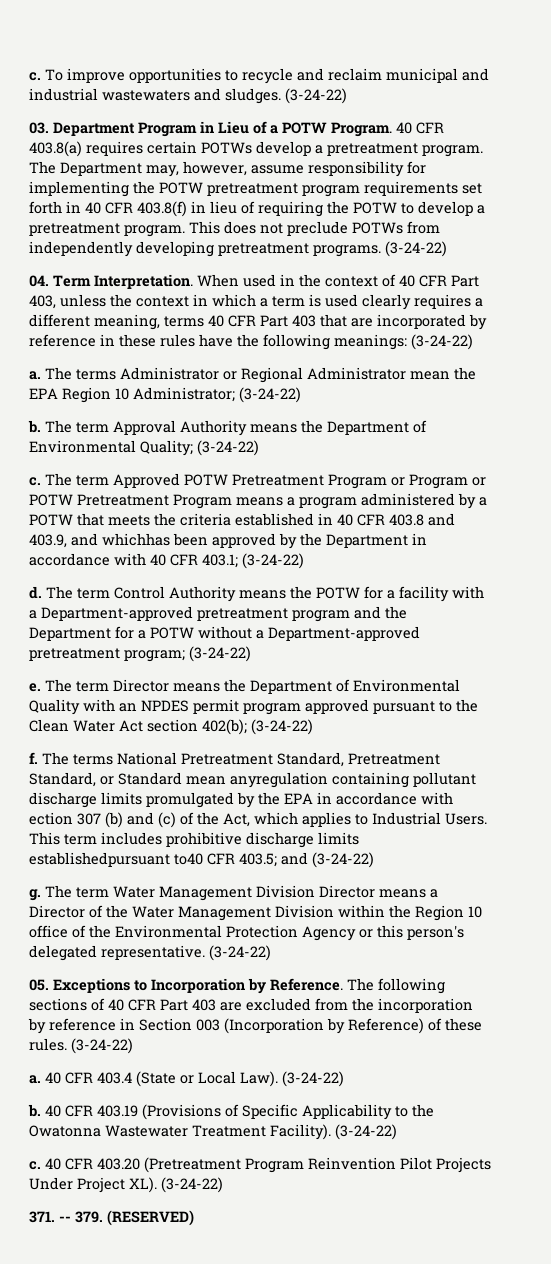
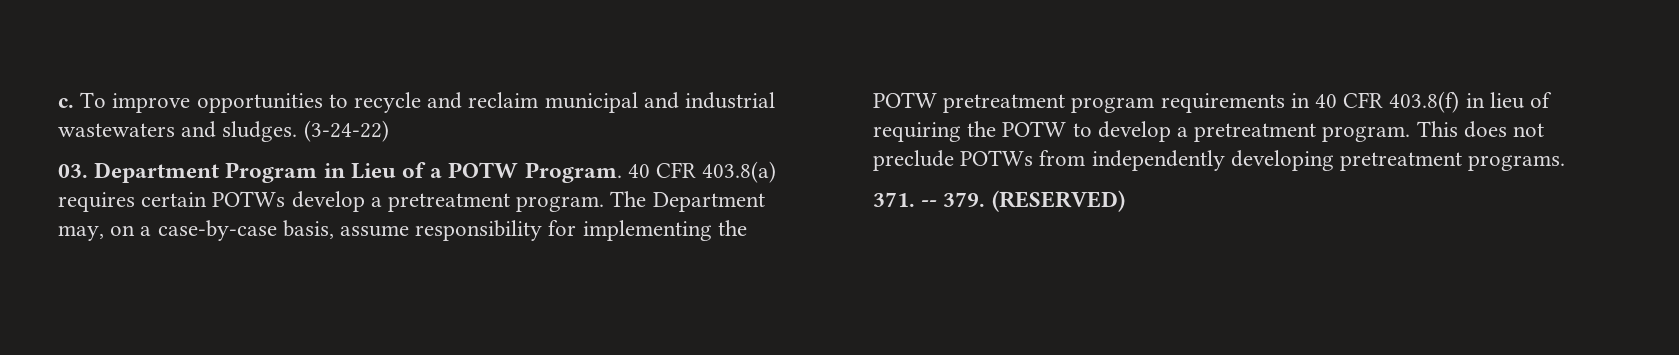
- The Department may, however, assume responsibility for implementing the POTW pretreatment program requirements set forth in 40 CFR 403.8(f) in lieu of requiring the POTW to develop a pretreatment program.
+ The Department may, on a case-by-case basis, assume responsibility for implementing the POTW pretreatment program requirements in 40 CFR 403.8(f) in lieu of requiring the POTW to develop a pretreatment program.
- This does not preclude POTWs from independently developing pretreatment programs. (3-24-22)
- 04. Term Interpretation. When used in the context of 40 CFR Part 403, unless the context in which a term is used clearly requires a different meaning, terms 40 CFR Part 403 that are incorporated by reference in these rules have the following meanings: (3-24-22)
- a. The terms Administrator or Regional Administrator mean the EPA Region 10 Administrator; (3-24-22)
- b. The term Approval Authority means the Department of Environmental Quality; (3-24-22)
- c. The term Approved POTW Pretreatment Program or Program or POTW Pretreatment Program means a program administered by a POTW that meets the criteria established in 40 CFR 403.8 and 403.9, and whichhas been approved by the Department in accordance with 40 CFR 403.1; (3-24-22)
- d. The term Control Authority means the POTW for a facility with a Department-approved pretreatment program and the Department for a POTW without a Department-approved pretreatment program; (3-24-22)
- e. The term Director means the Department of Environmental Quality with an NPDES permit program approved pursuant to the Clean Water Act section 402(b); (3-24-22)
- f. The terms National Pretreatment Standard, Pretreatment Standard, or Standard mean anyregulation containing pollutant discharge limits promulgated by the EPA in accordance with ection 307 (b) and (c) of the Act, which applies to Industrial Users. This term includes prohibitive discharge limits establishedpursuant to40 CFR 403.5; and (3-24-22)
- g. The term Water Management Division Director means a Director of the Water Management Division within the Region 10 office of the Environmental Protection Agency or this person's delegated representative. (3-24-22)
- 05. Exceptions to Incorporation by Reference. The following sections of 40 CFR Part 403 are excluded from the incorporation by reference in Section 003 (Incorporation by Reference) of these rules. (3-24-22)
- a. 40 CFR 403.4 (State or Local Law). (3-24-22)
- b. 40 CFR 403.19 (Provisions of Specific Applicability to the Owatonna Wastewater Treatment Facility). (3-24-22)
- c. 40 CFR 403.20 (Pretreatment Program Reinvention Pilot Projects Under Project XL). (3-24-22)
+ This does not preclude POTWs from independently developing pretreatment programs.

